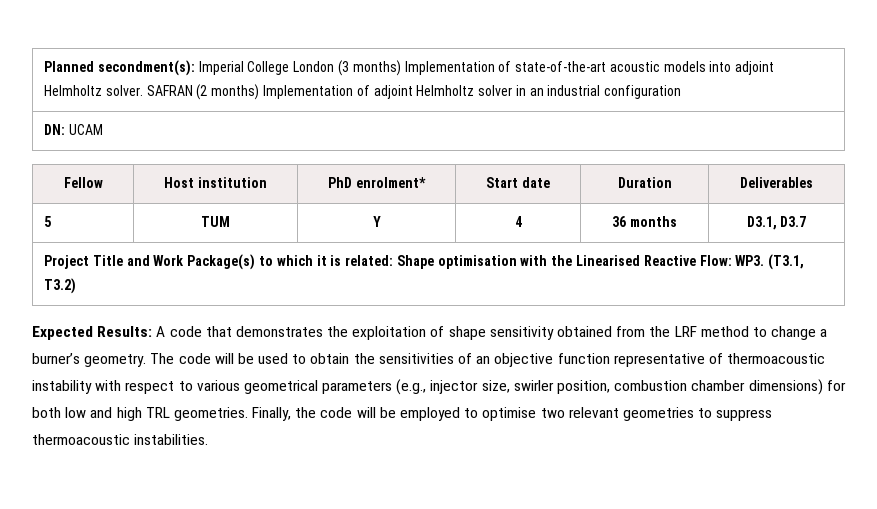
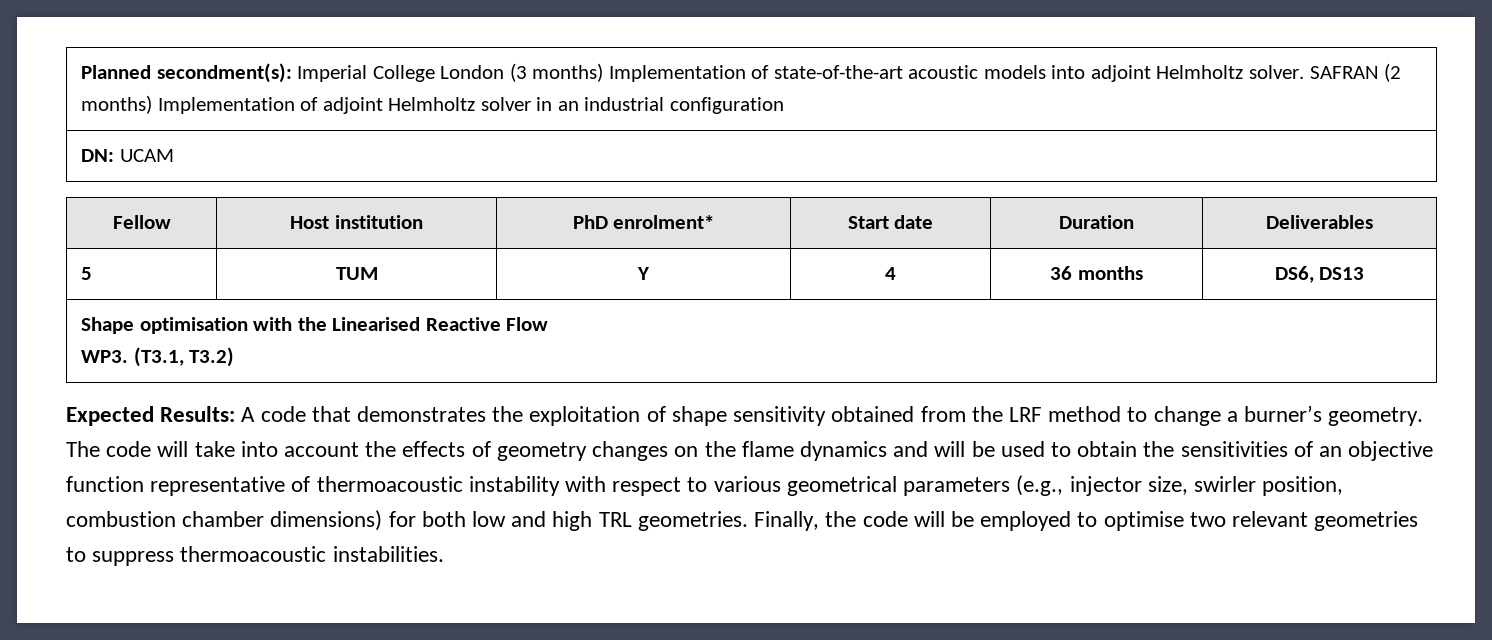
- 5 | TUM | Y | 4 | 36 months | D3.1, D3.7
- Project Title and Work Package(s) to which it is related: Shape optimisation with the Linearised Reactive Flow: WP3. (T3.1, T3.2)
+ 5 | TUM | Y | 4 | 36 months | DS6, DS13
+ Shape optimisation with the Linearised Reactive Flow
+ WP3. (T3.1, T3.2)
- The code will be used to obtain the sensitivities of an objective function representative of thermoacoustic instability with respect to various geometrical parameters (e.g., injector size, swirler position, combustion chamber dimensions) for both low and high TRL geometries.
+ The code will take into account the effects of geometry changes on the flame dynamics and will be used to obtain the sensitivities of an objective function representative of thermoacoustic instability with respect to various geometrical parameters (e.g., injector size, swirler position, combustion chamber dimensions) for both low and high TRL geometries.

